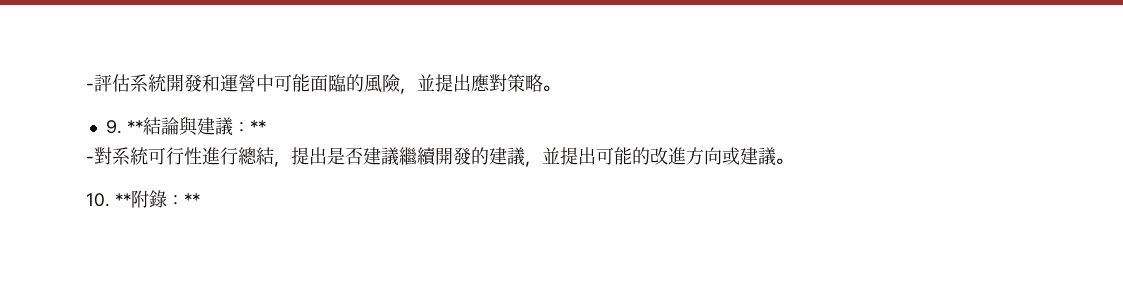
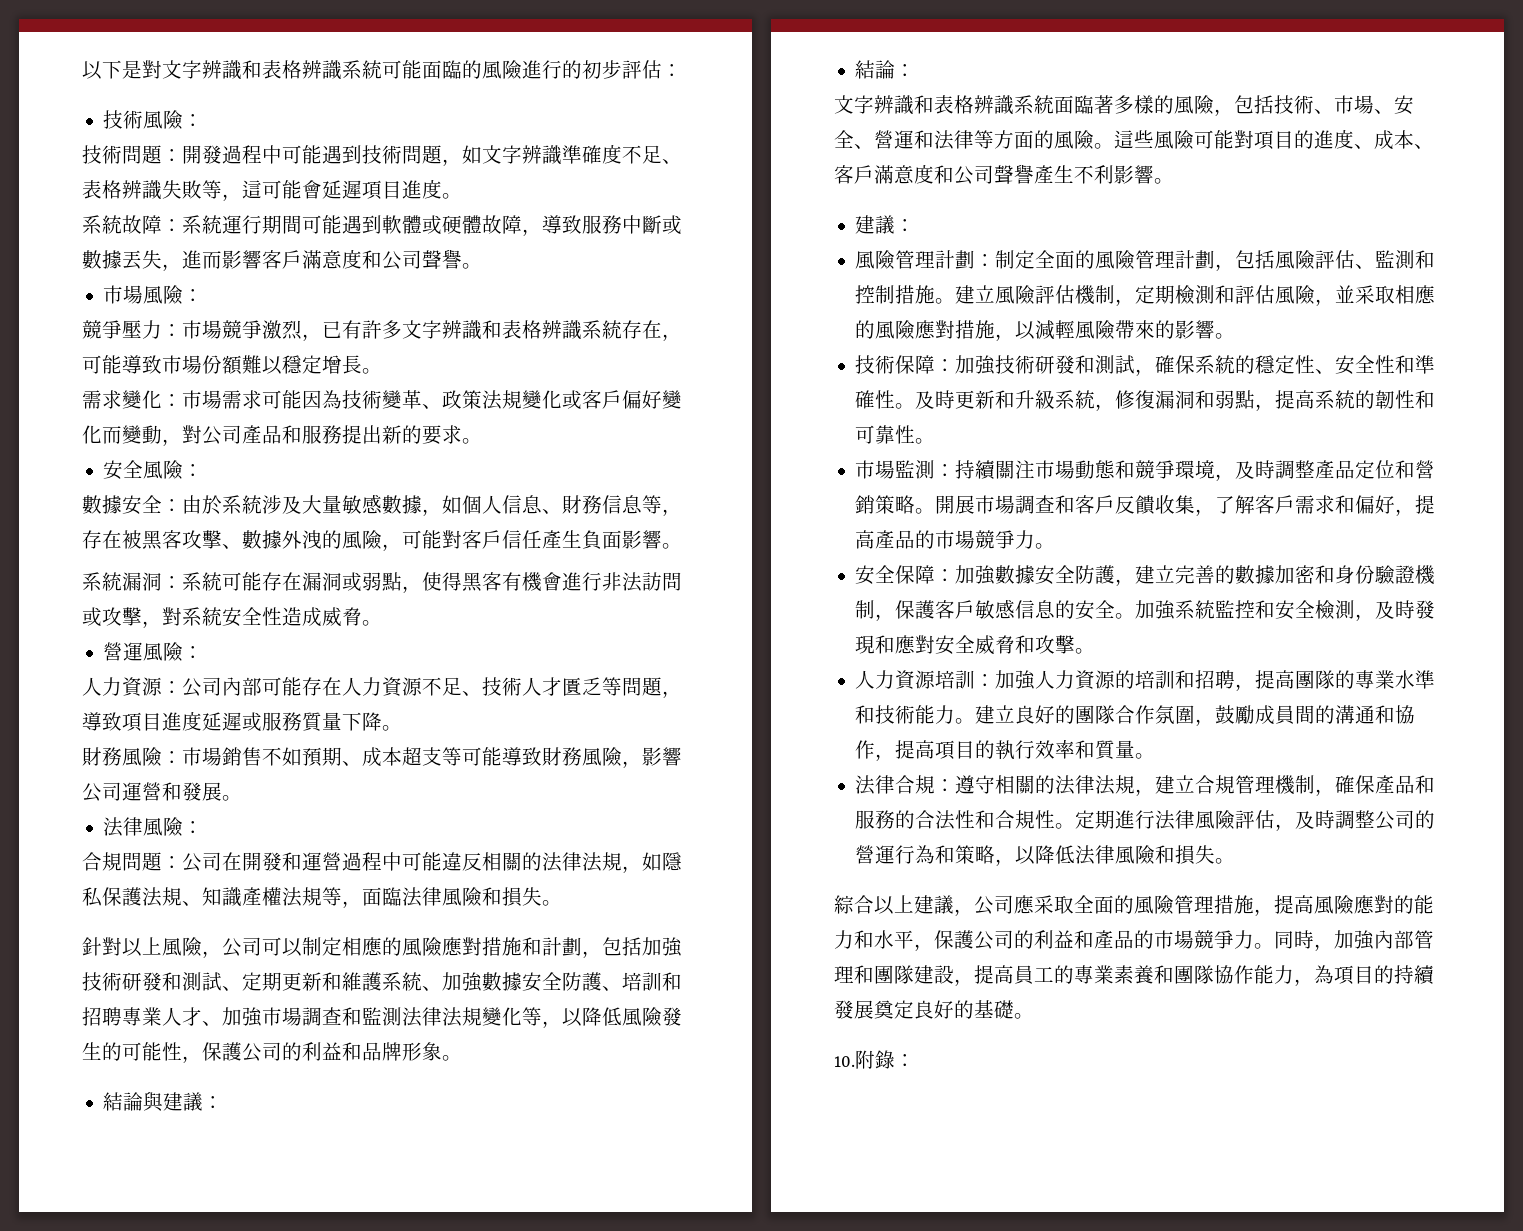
- -評估系統開發和運營中可能面臨的風險，並提出應對策略。
- 9. **結論與建議：**
- -對系統可行性進行總結，提出是否建議繼續開發的建議，並提出可能的改進方向或建議。
- 10. **附錄：**
+ 以下是對文字辨識和表格辨識系統可能面臨的風險進行的初步評估：
+ 技術風險：
+ 技術問題：開發過程中可能遇到技術問題，如文字辨識準確度不足、表格辨識失敗等，這可能會延遲項目進度。
+ 系統故障：系統運行期間可能遇到軟體或硬體故障，導致服務中斷或數據丟失，進而影響客戶滿意度和公司聲譽。
+ 市場風險：
+ 競爭壓力：市場競爭激烈，已有許多文字辨識和表格辨識系統存在，可能導致市場份額難以穩定增長。
+ 需求變化：市場需求可能因為技術變革、政策法規變化或客戶偏好變化而變動，對公司產品和服務提出新的要求。
+ 安全風險：
+ 數據安全：由於系統涉及大量敏感數據，如個人信息、財務信息等，存在被黑客攻擊、數據外洩的風險，可能對客戶信任產生負面影響。
+ 系統漏洞：系統可能存在漏洞或弱點，使得黑客有機會進行非法訪問或攻擊，對系統安全性造成威脅。
+ 營運風險：
+ 人力資源：公司內部可能存在人力資源不足、技術人才匱乏等問題，導致項目進度延遲或服務質量下降。
+ 財務風險：市場銷售不如預期、成本超支等可能導致財務風險，影響公司運營和發展。
+ 法律風險：
+ 合規問題：公司在開發和運營過程中可能違反相關的法律法規，如隱私保護法規、知識產權法規等，面臨法律風險和損失。
+ 針對以上風險，公司可以制定相應的風險應對措施和計劃，包括加強技術研發和測試、定期更新和維護系統、加強數據安全防護、培訓和招聘專業人才、加強市場調查和監測法律法規變化等，以降低風險發生的可能性，保護公司的利益和品牌形象。
+ 結論與建議：
+ 結論：
+ 文字辨識和表格辨識系統面臨著多樣的風險，包括技術、市場、安全、營運和法律等方面的風險。這些風險可能對項目的進度、成本、客戶滿意度和公司聲譽產生不利影響。
+ 建議：
+ 風險管理計劃：制定全面的風險管理計劃，包括風險評估、監測和控制措施。建立風險評估機制，定期檢測和評估風險，並采取相應的風險應對措施，以減輕風險帶來的影響。
+ 技術保障：加強技術研發和測試，確保系統的穩定性、安全性和準確性。及時更新和升級系統，修復漏洞和弱點，提高系統的韌性和可靠性。
+ 市場監測：持續關注市場動態和競爭環境，及時調整產品定位和營銷策略。開展市場調查和客戶反饋收集，了解客戶需求和偏好，提高產品的市場競爭力。
+ 安全保障：加強數據安全防護，建立完善的數據加密和身份驗證機制，保護客戶敏感信息的安全。加強系統監控和安全檢測，及時發現和應對安全威脅和攻擊。
+ 人力資源培訓：加強人力資源的培訓和招聘，提高團隊的專業水準和技術能力。建立良好的團隊合作氛圍，鼓勵成員間的溝通和協作，提高項目的執行效率和質量。
+ 法律合規：遵守相關的法律法規，建立合規管理機制，確保產品和服務的合法性和合規性。定期進行法律風險評估，及時調整公司的營運行為和策略，以降低法律風險和損失。
+ 綜合以上建議，公司應采取全面的風險管理措施，提高風險應對的能力和水平，保護公司的利益和產品的市場競爭力。同時，加強內部管理和團隊建設，提高員工的專業素養和團隊協作能力，為項目的持續發展奠定良好的基礎。
+ 10.附錄：

